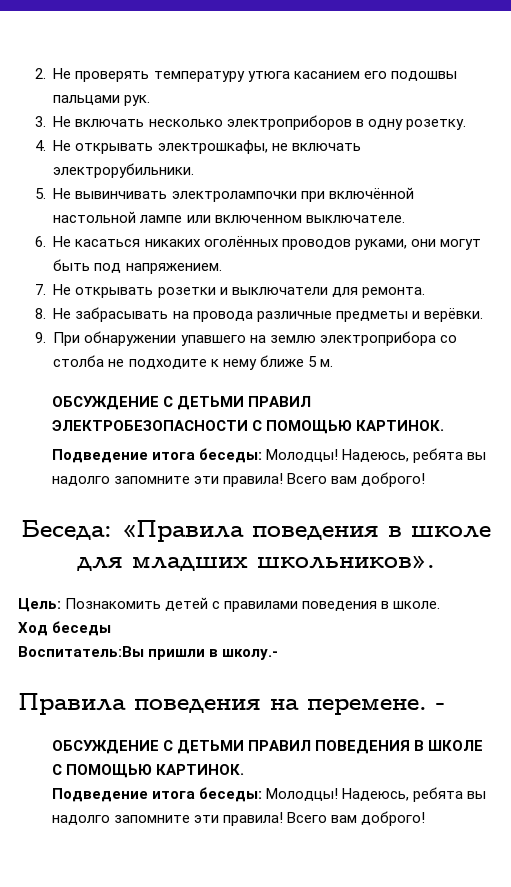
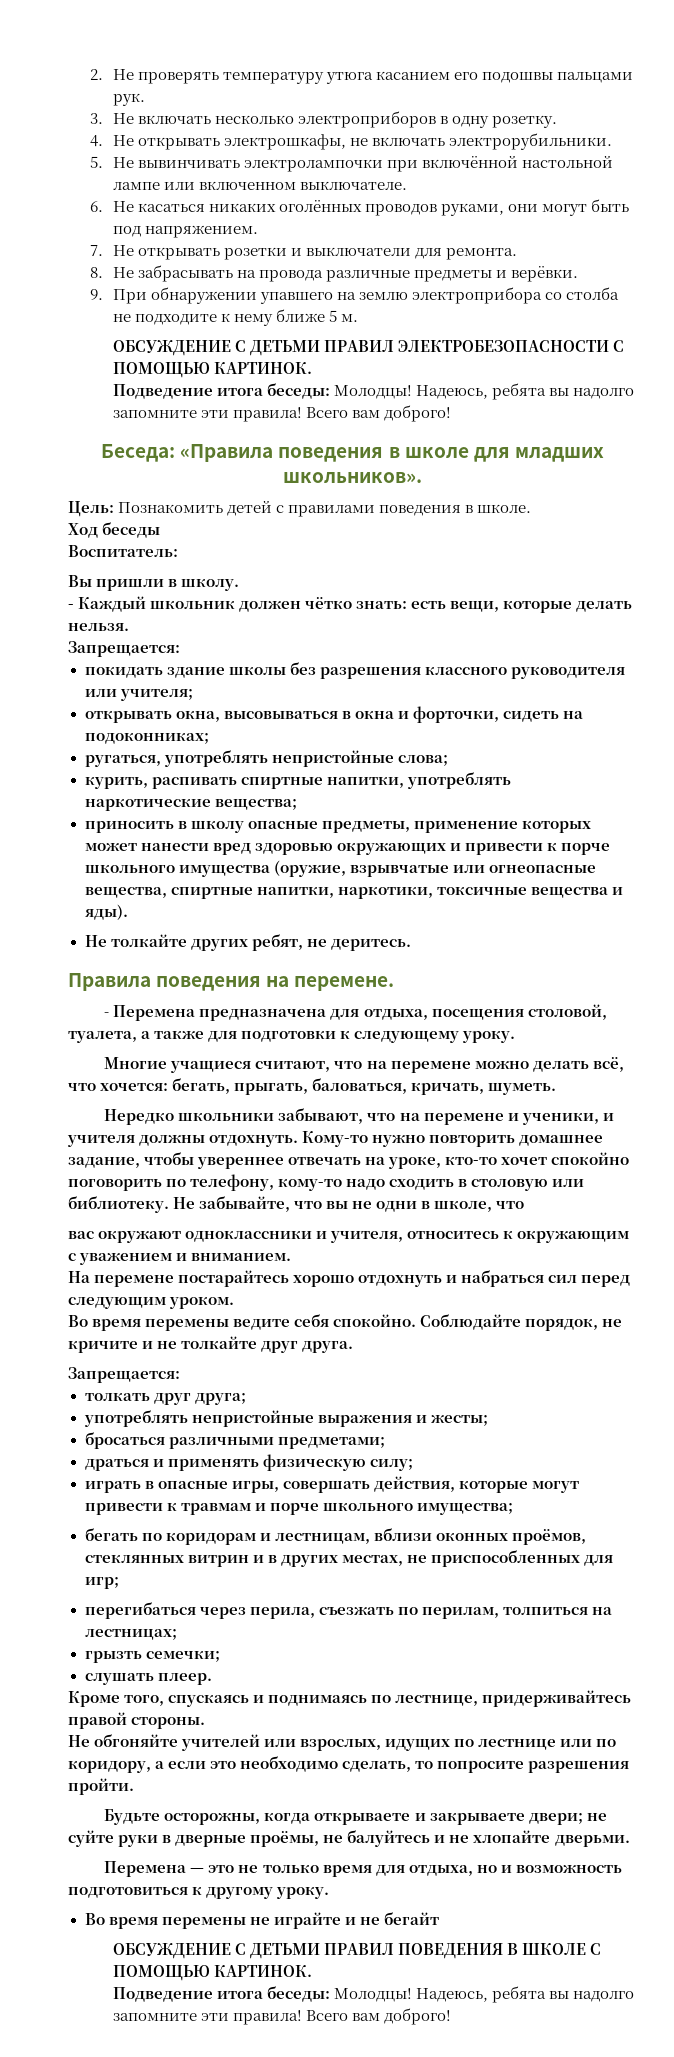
- Воспитатель:Вы пришли в школу.-
+ Воспитатель:
+ Вы пришли в школу.
+ - Каждый школьник должен чётко знать: есть вещи, которые делать нельзя.
+ Запрещается:
+ покидать здание школы без разрешения классного руководителя или учителя;
+ открывать окна, высовываться в окна и форточки, сидеть на подоконниках;
+ ругаться, употреблять непристойные слова;
+ курить, распивать спиртные напитки, употреблять наркотические вещества;
+ приносить в школу опасные предметы, применение которых может нанести вред здоровью окружающих и привести к порче школьного имущества (оружие, взрывчатые или огнеопасные вещества, спиртные напитки, наркотики, токсичные вещества и яды).
+ Не толкайте других ребят, не деритесь.
- Правила поведения на перемене. -
+ Правила поведения на перемене.
+ - Перемена предназначена для отдыха, посещения столовой, туалета, а также для подготовки к следующему уроку.
+ Многие учащиеся считают, что на перемене можно делать всё, что хочется: бегать, прыгать, баловаться, кричать, шуметь.
+ Нередко школьники забывают, что на перемене и ученики, и учителя должны отдохнуть. Кому-то нужно повторить домашнее задание, чтобы увереннее отвечать на уроке, кто-то хочет спокойно поговорить по телефону, кому-то надо сходить в столовую или библиотеку. Не забывайте, что вы не одни в школе, что
+ вас окружают одноклассники и учителя, относитесь к окружающим с уважением и вниманием.
+ На перемене постарайтесь хорошо отдохнуть и набраться сил перед следующим уроком.
+ Во время перемены ведите себя спокойно. Соблюдайте порядок, не кричите и не толкайте друг друга.
+ Запрещается:
+ толкать друг друга;
+ употреблять непристойные выражения и жесты;
+ бросаться различными предметами;
+ драться и применять физическую силу;
+ играть в опасные игры, совершать действия, которые могут привести к травмам и порче школьного имущества;
+ бегать по коридорам и лестницам, вблизи оконных проёмов, стеклянных витрин и в других местах, не приспособленных для игр;
+ перегибаться через перила, съезжать по перилам, толпиться на лестницах;
+ грызть семечки;
+ слушать плеер.
+ Кроме того, спускаясь и поднимаясь по лестнице, придерживайтесь правой стороны.
+ Не обгоняйте учителей или взрослых, идущих по лестнице или по коридору, а если это необходимо сделать, то попросите разрешения пройти.
+ Будьте осторожны, когда открываете и закрываете двери; не суйте руки в дверные проёмы, не балуйтесь и не хлопайте дверьми.
+ Перемена — это не только время для отдыха, но и возможность подготовиться к другому уроку.
+ Во время перемены не играйте и не бегайт

